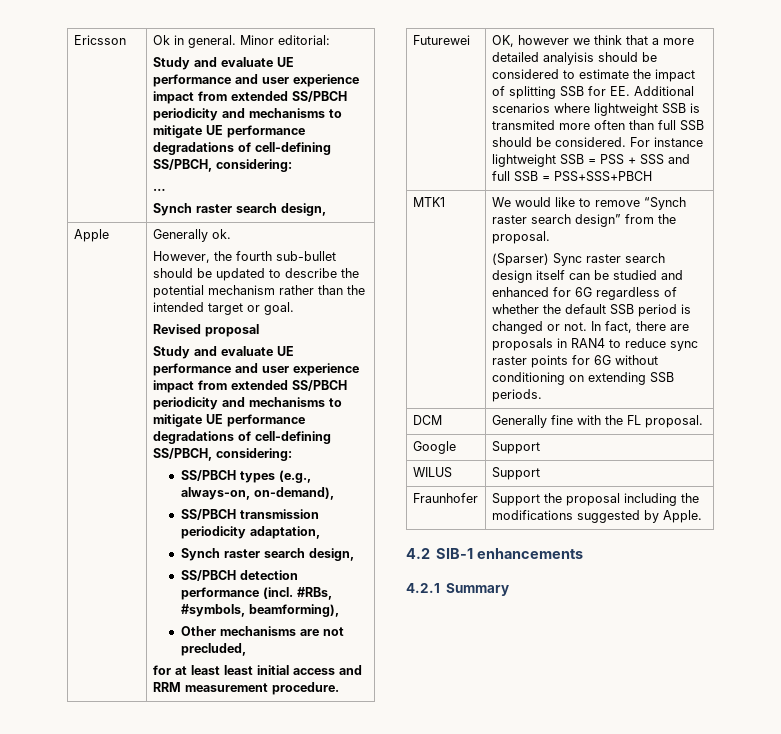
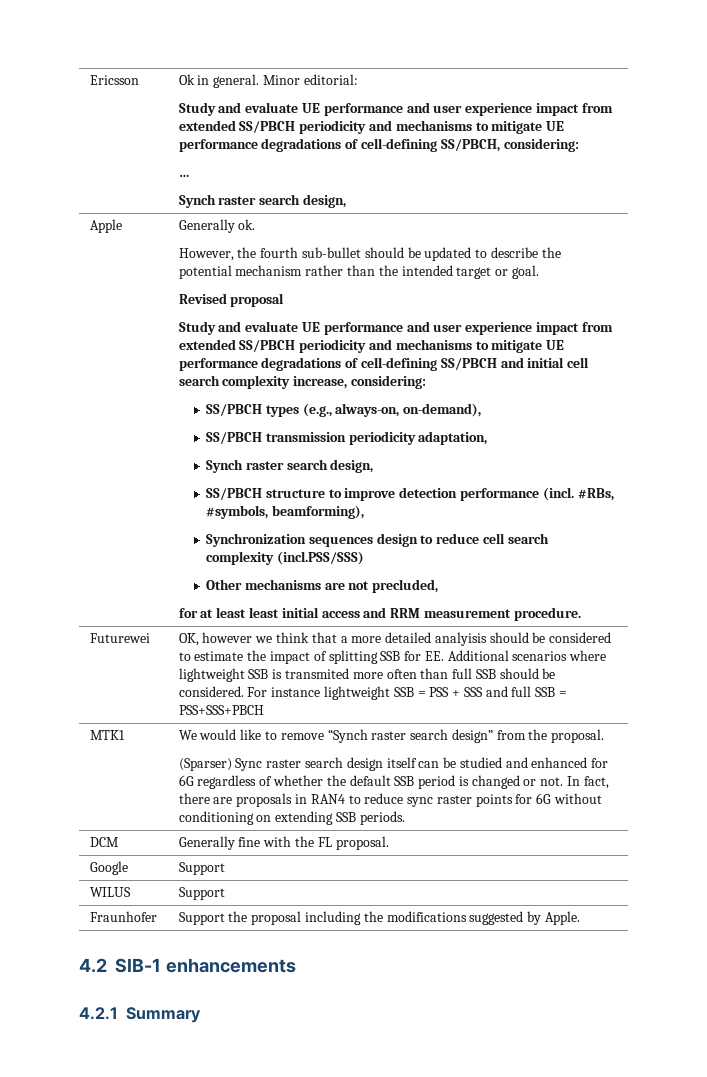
  Revised proposal
- Study and evaluate UE performance and user experience impact from extended SS/PBCH periodicity and mechanisms to mitigate UE performance degradations of cell-defining SS/PBCH, considering:
+ Study and evaluate UE performance and user experience impact from extended SS/PBCH periodicity and mechanisms to mitigate UE performance degradations of cell-defining SS/PBCH and initial cell search complexity increase, considering:
- SS/PBCH detection performance (incl. #RBs, #symbols, beamforming),
+ SS/PBCH structure to improve detection performance (incl. #RBs, #symbols, beamforming),
+ Synchronization sequences design to reduce cell search complexity (incl.PSS/SSS)

